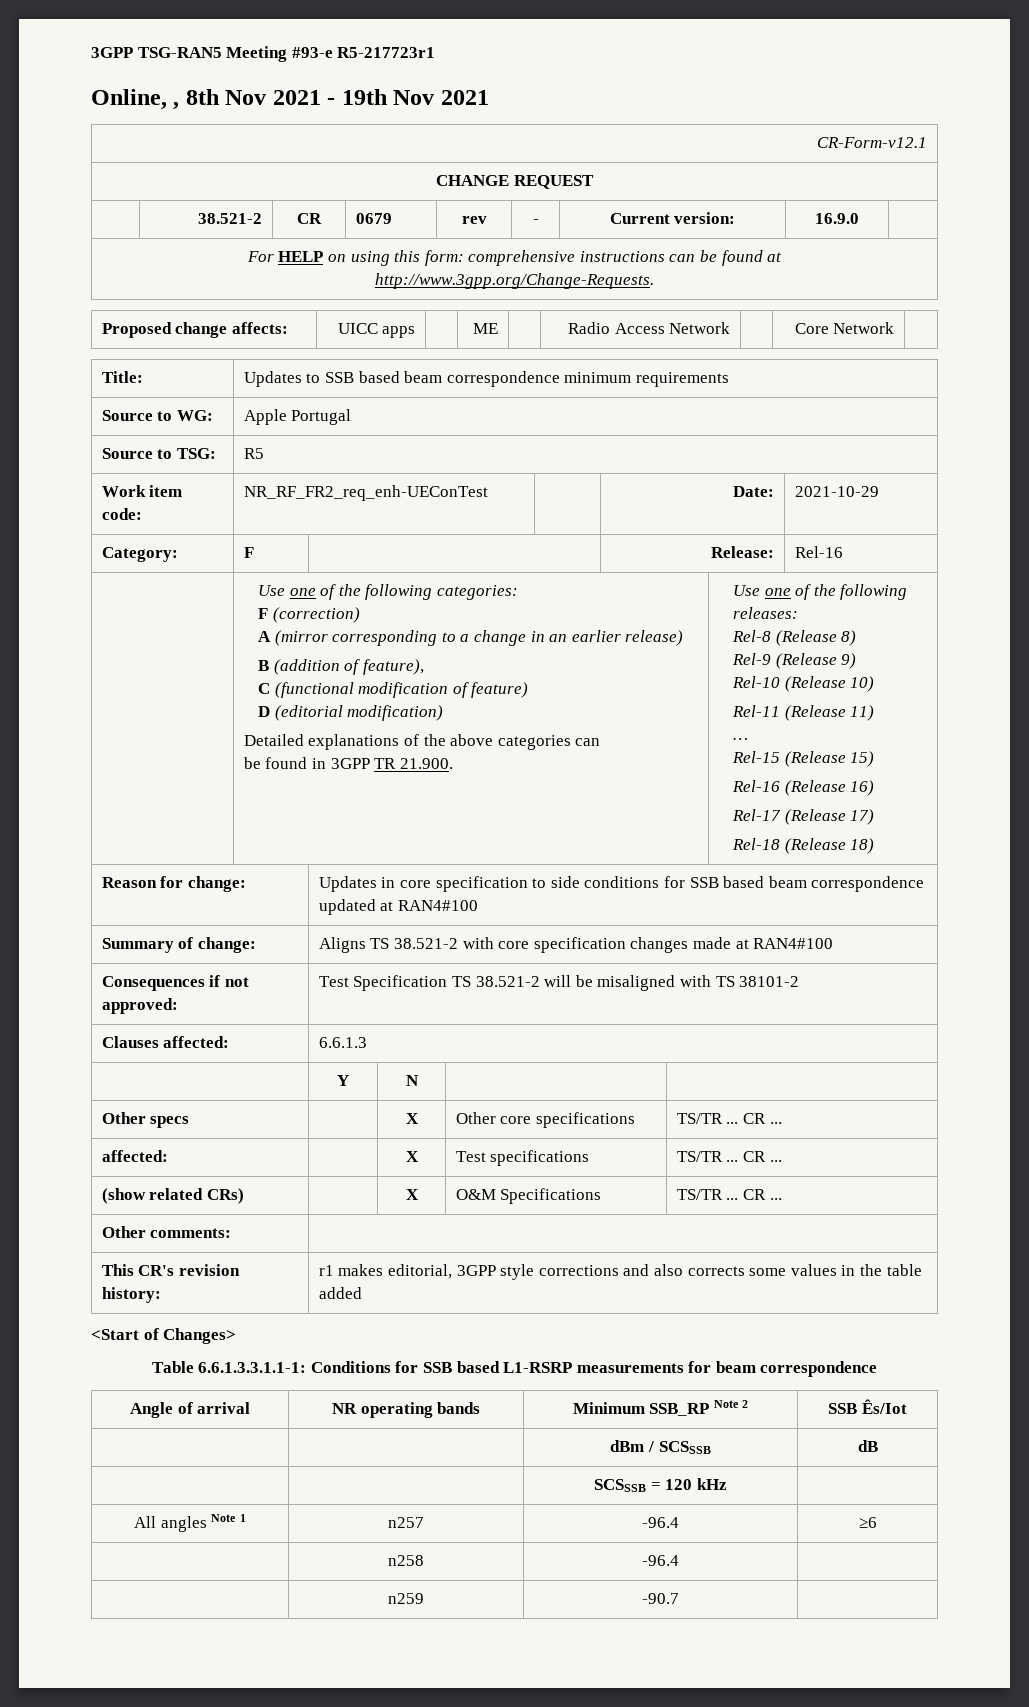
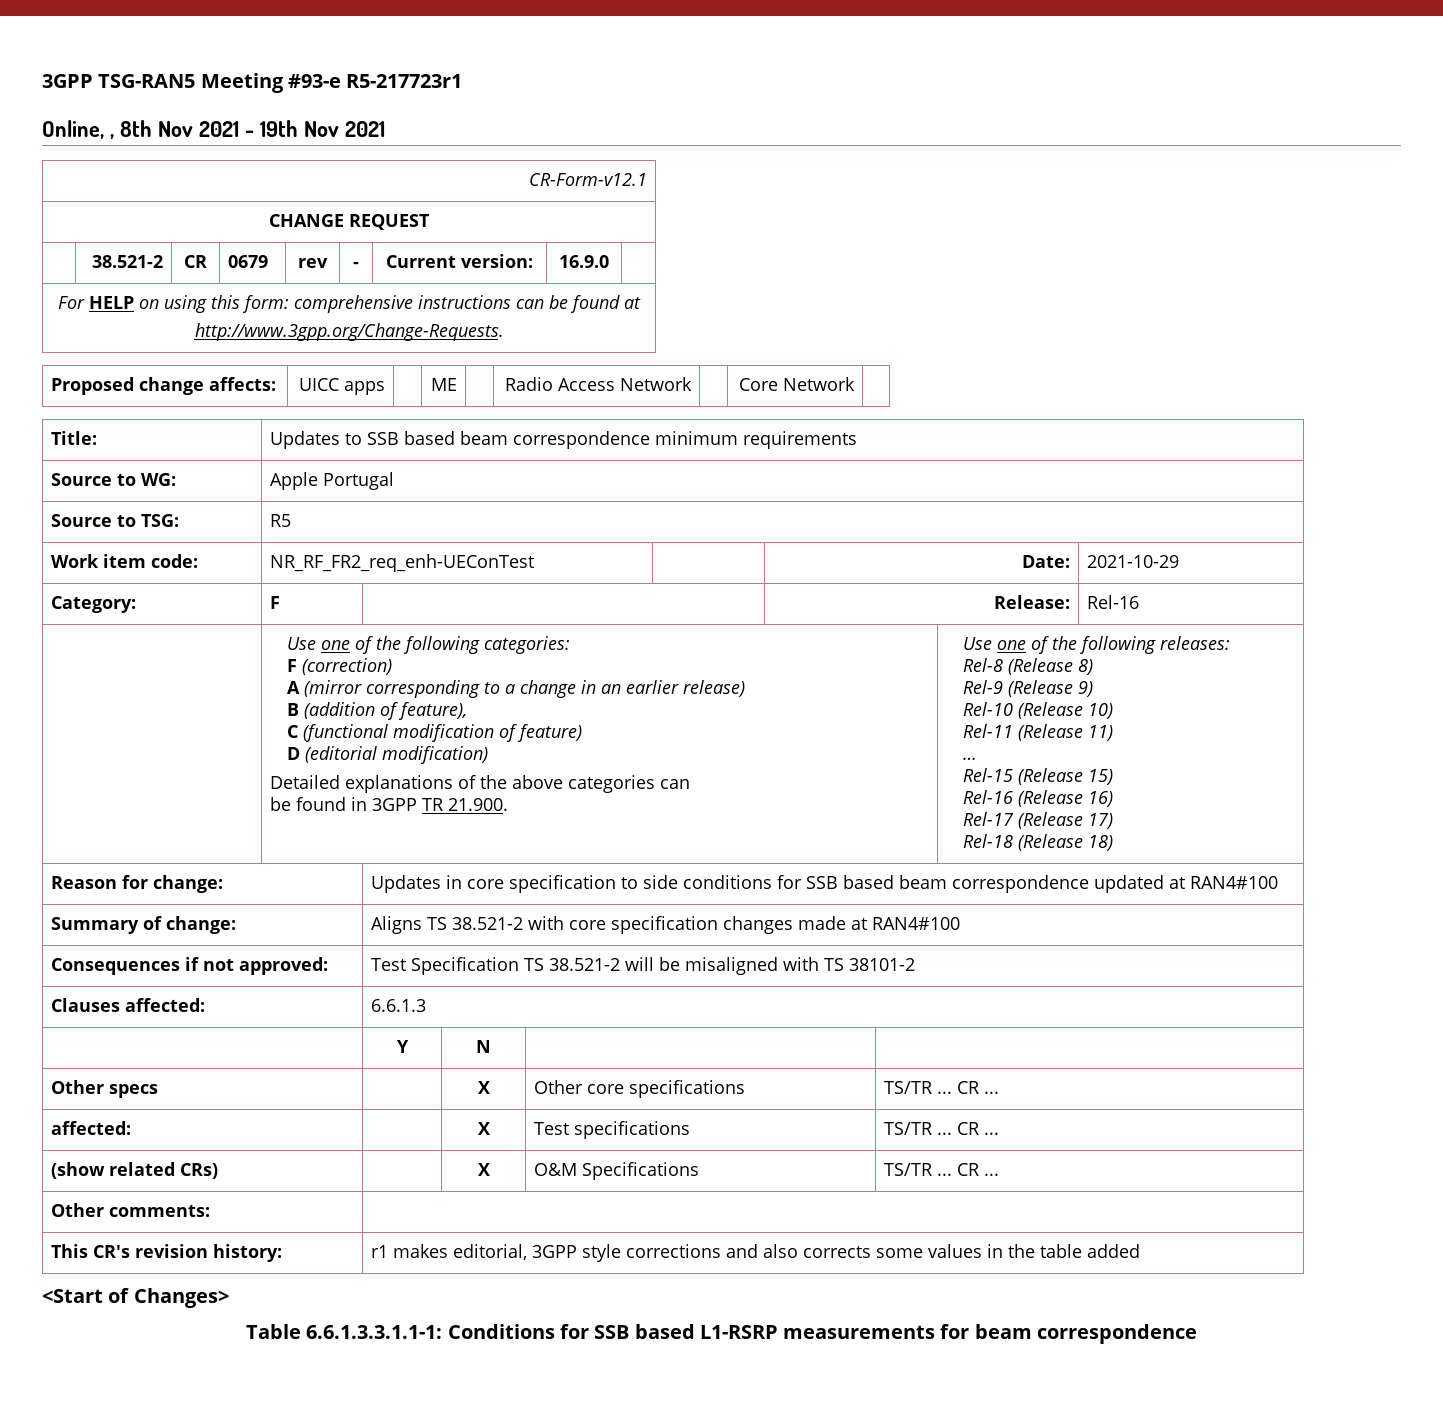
- Angle of arrival | NR operating bands | Minimum SSB_RP Note 2 | SSB Ês/Iot
- | | dBm / SCSSSB | dB
- | | SCSSSB = 120 kHz |
- All angles Note 1 | n257 | -96.4 | ≥6
- | n258 | -96.4 |
- | n259 | -90.7 |

